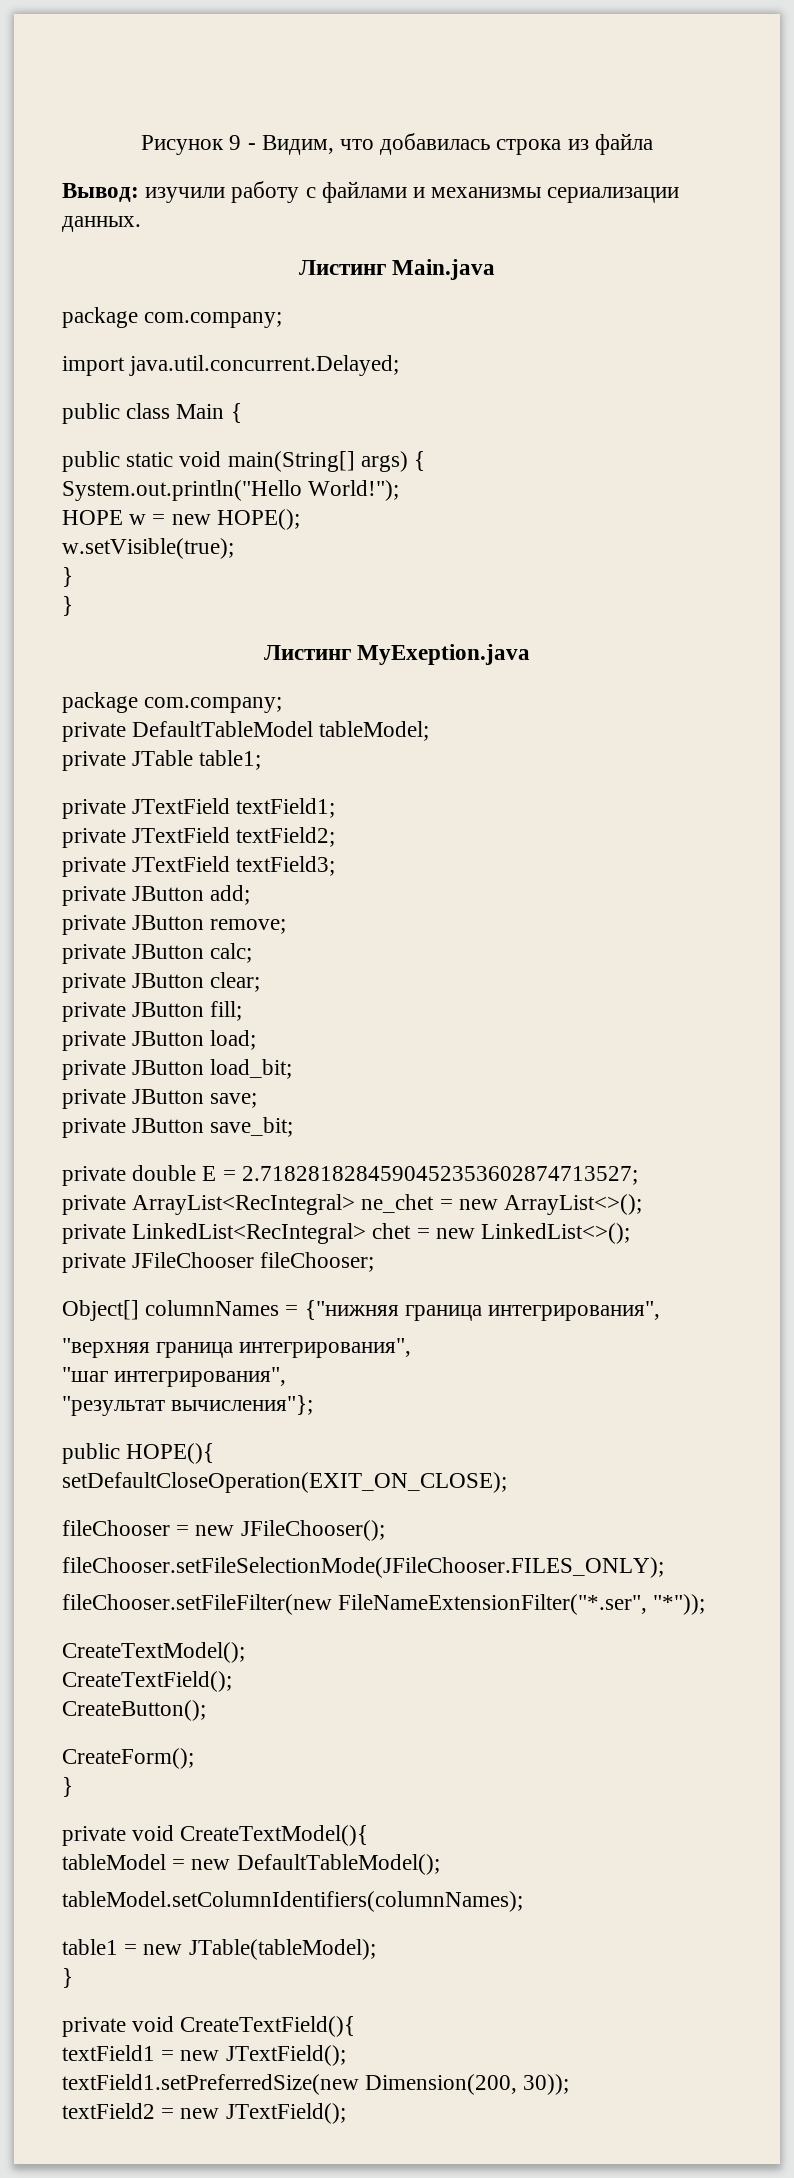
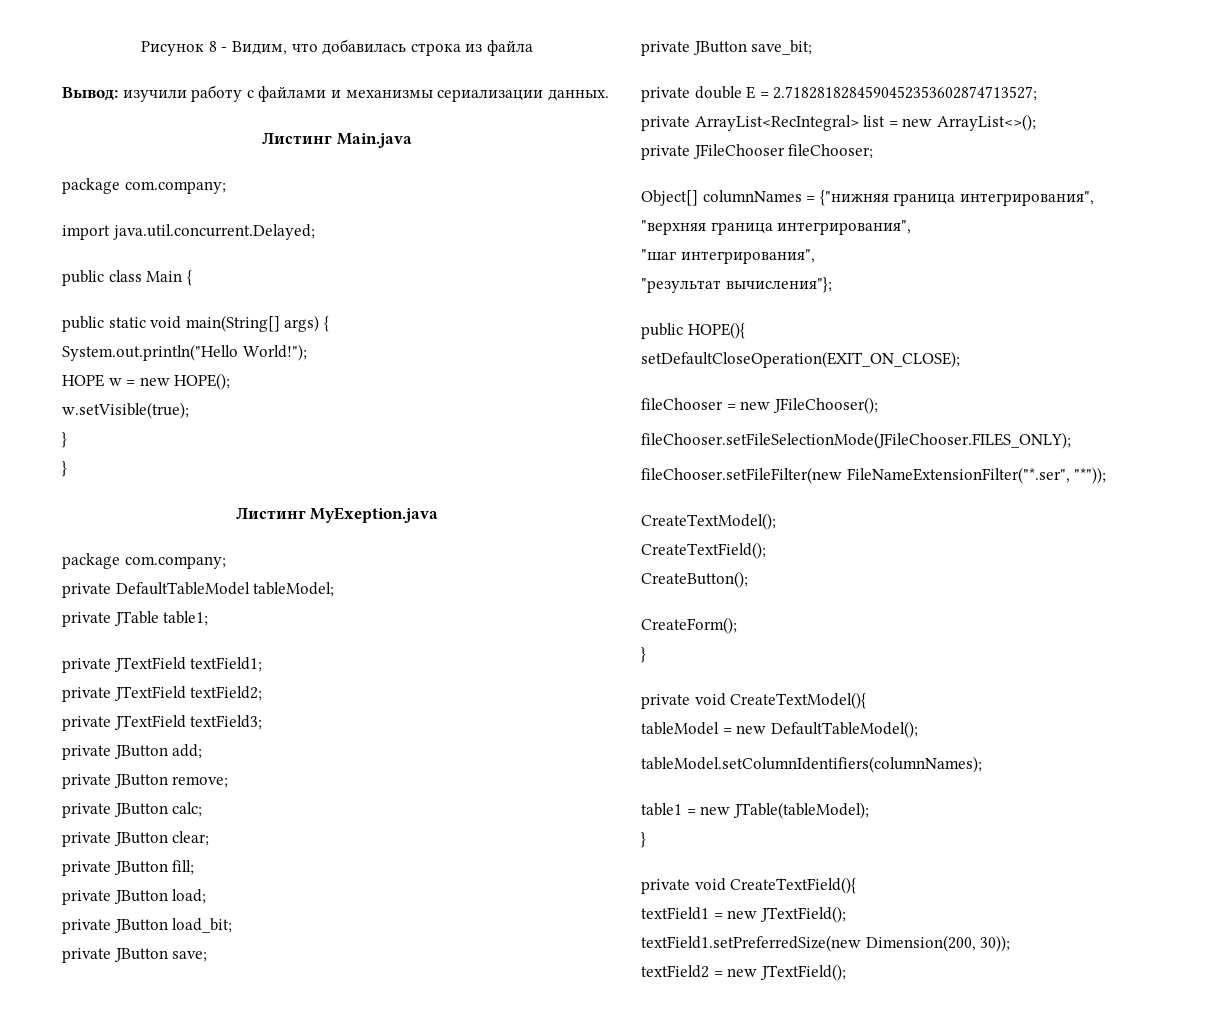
- Рисунок 9 - Видим, что добавилась строка из файла
+ Рисунок 8 - Видим, что добавилась строка из файла
- private ArrayList<RecIntegral> ne_chet = new ArrayList<>();
+ private ArrayList<RecIntegral> list = new ArrayList<>();
- private LinkedList<RecIntegral> chet = new LinkedList<>();

